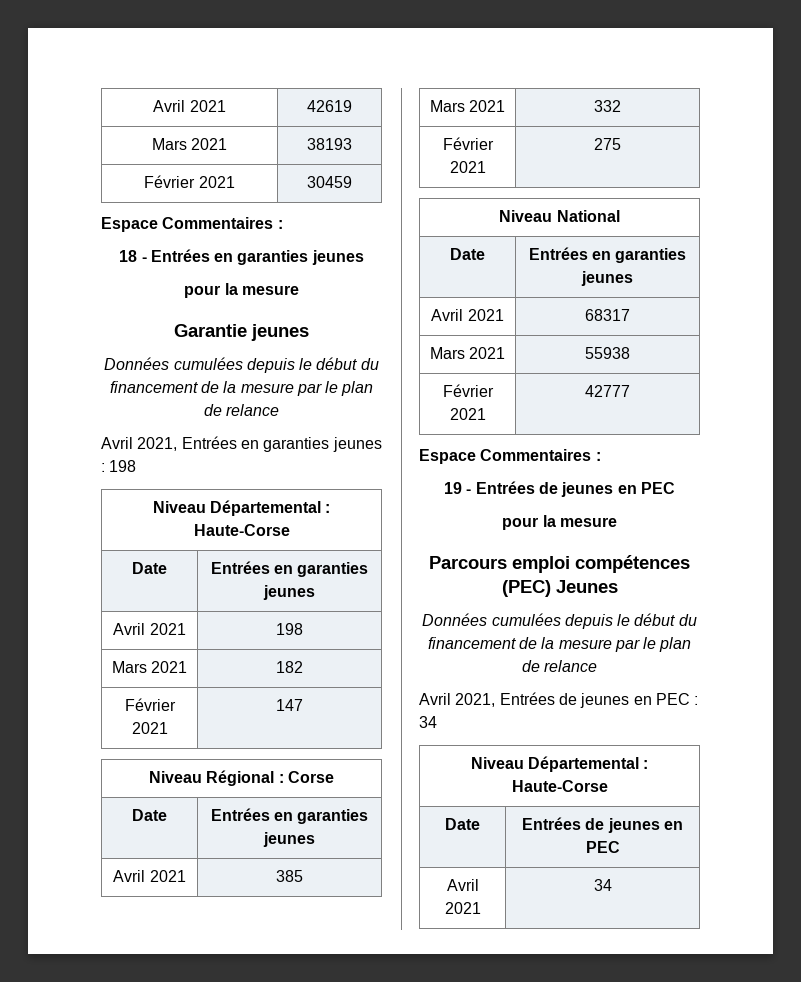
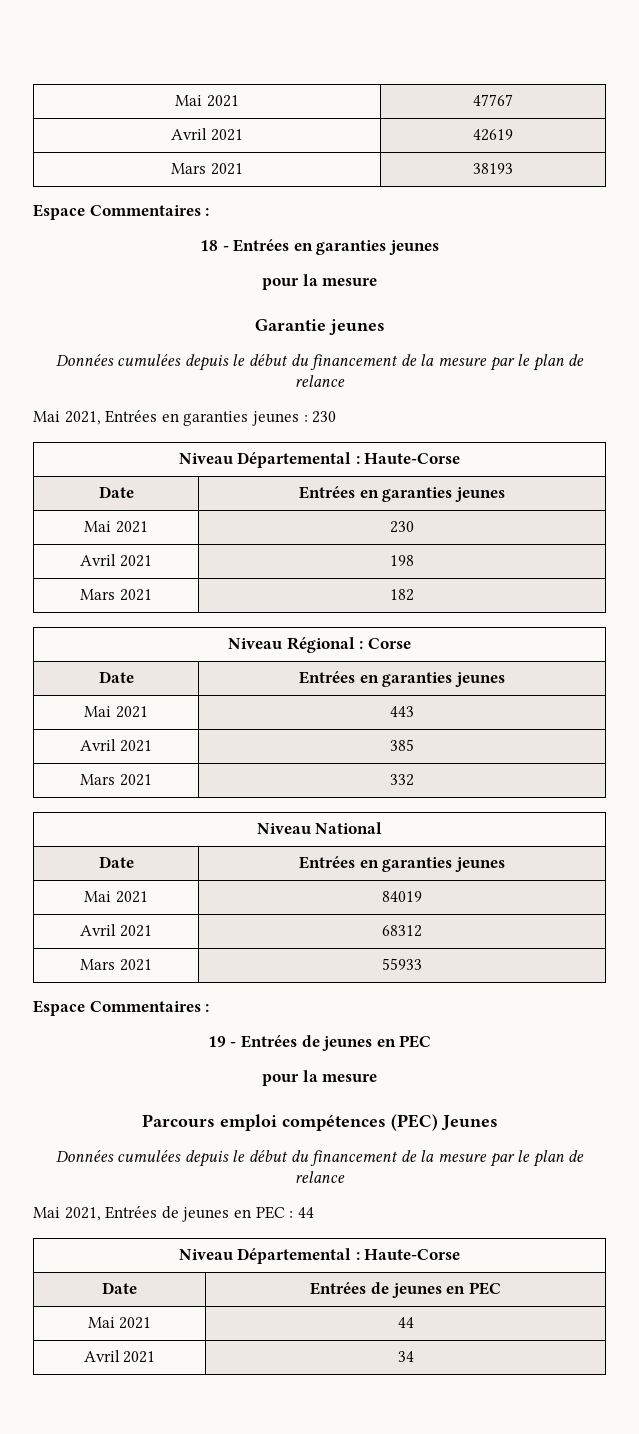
+ Mai 2021 | 47767
- Février 2021 | 30459
- Avril 2021, Entrées en garanties jeunes : 198
+ Mai 2021, Entrées en garanties jeunes : 230
+ Mai 2021 | 230
- Février 2021 | 147
+ Mai 2021 | 443
- Février 2021 | 275
- Avril 2021 | 68317
- Mars 2021 | 55938
- Février 2021 | 42777
+ Mai 2021 | 84019
+ Avril 2021 | 68312
+ Mars 2021 | 55933
- Avril 2021, Entrées de jeunes en PEC : 34
+ Mai 2021, Entrées de jeunes en PEC : 44
+ Mai 2021 | 44

